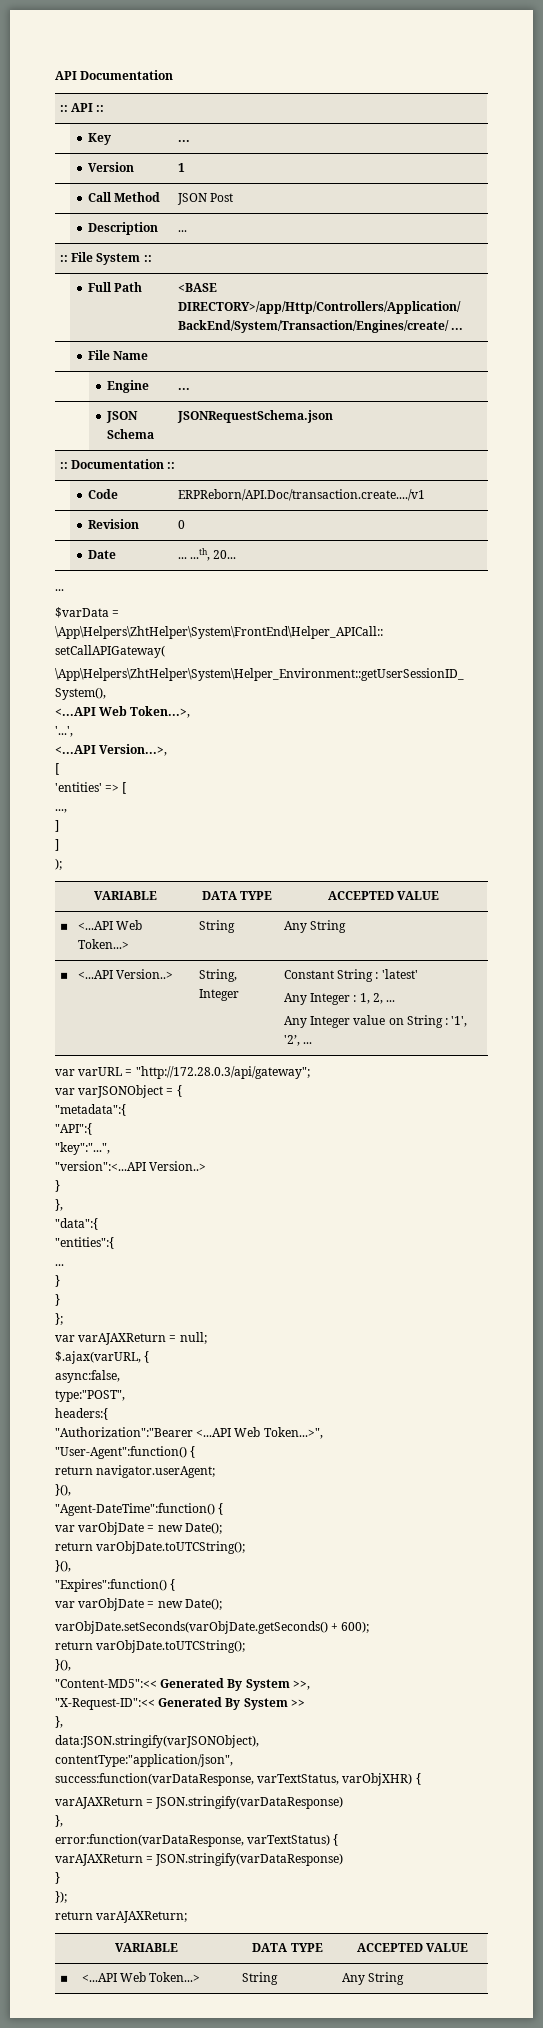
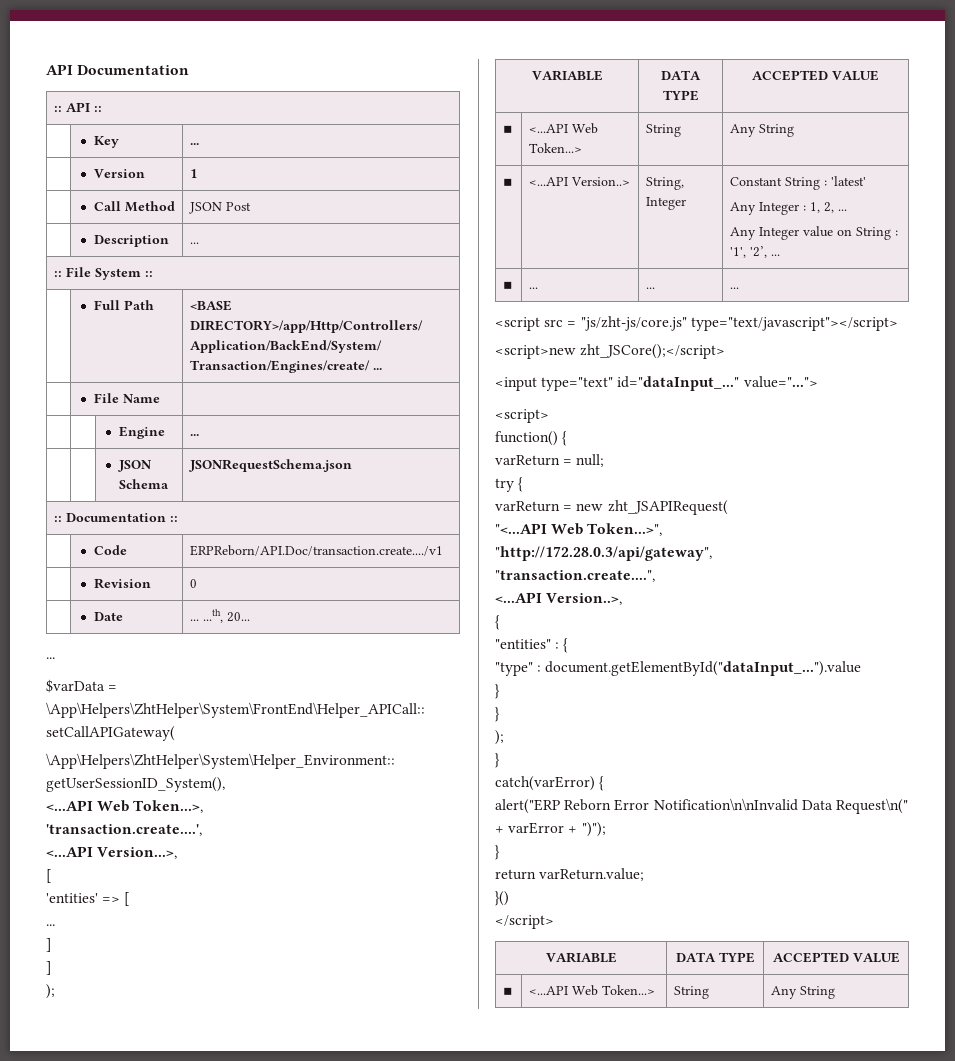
- '...',
+ 'transaction.create....',
  'entities' => [
- ...,
+ ...
- var varURL = "http://172.28.0.3/api/gateway";
- var varJSONObject = {
- "metadata":{
- "API":{
- "key":"...",
- "version":<...API Version..>
- }
- },
- "data":{
- "entities":{
- ...
+ ▪ | ... | ... | ...
+ <script src = "js/zht-js/core.js" type="text/javascript"></script>
+ <script>new zht_JSCore();</script>
+ <input type="text" id="dataInput_..." value="...">
+ <script>
+ function() {
+ varReturn = null;
+ try {
+ varReturn = new zht_JSAPIRequest(
+ "<...API Web Token...>",
+ "http://172.28.0.3/api/gateway",
+ "transaction.create....",
+ <...API Version..>,
+ {
+ "entities" : {
+ "type" : document.getElementById("dataInput_...").value
  }
  }
- };
- var varAJAXReturn = null;
- $.ajax(varURL, {
- async:false,
- type:"POST",
- headers:{
- "Authorization":"Bearer <...API Web Token...>",
- "User-Agent":function() {
- return navigator.userAgent;
- }(),
- "Agent-DateTime":function() {
- var varObjDate = new Date();
- return varObjDate.toUTCString();
- }(),
- "Expires":function() {
- var varObjDate = new Date();
- varObjDate.setSeconds(varObjDate.getSeconds() + 600);
- return varObjDate.toUTCString();
- }(),
- "Content-MD5":<< Generated By System >>,
- "X-Request-ID":<< Generated By System >>
- },
- data:JSON.stringify(varJSONObject),
- contentType:"application/json",
- success:function(varDataResponse, varTextStatus, varObjXHR) {
- varAJAXReturn = JSON.stringify(varDataResponse)
- },
- error:function(varDataResponse, varTextStatus) {
- varAJAXReturn = JSON.stringify(varDataResponse)
+ );
  }
- });
- return varAJAXReturn;
+ catch(varError) {
+ alert("ERP Reborn Error Notification\n\nInvalid Data Request\n(" + varError + ")");
+ }
+ return varReturn.value;
+ }()
+ </script>

